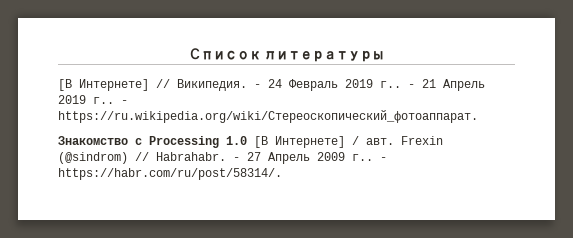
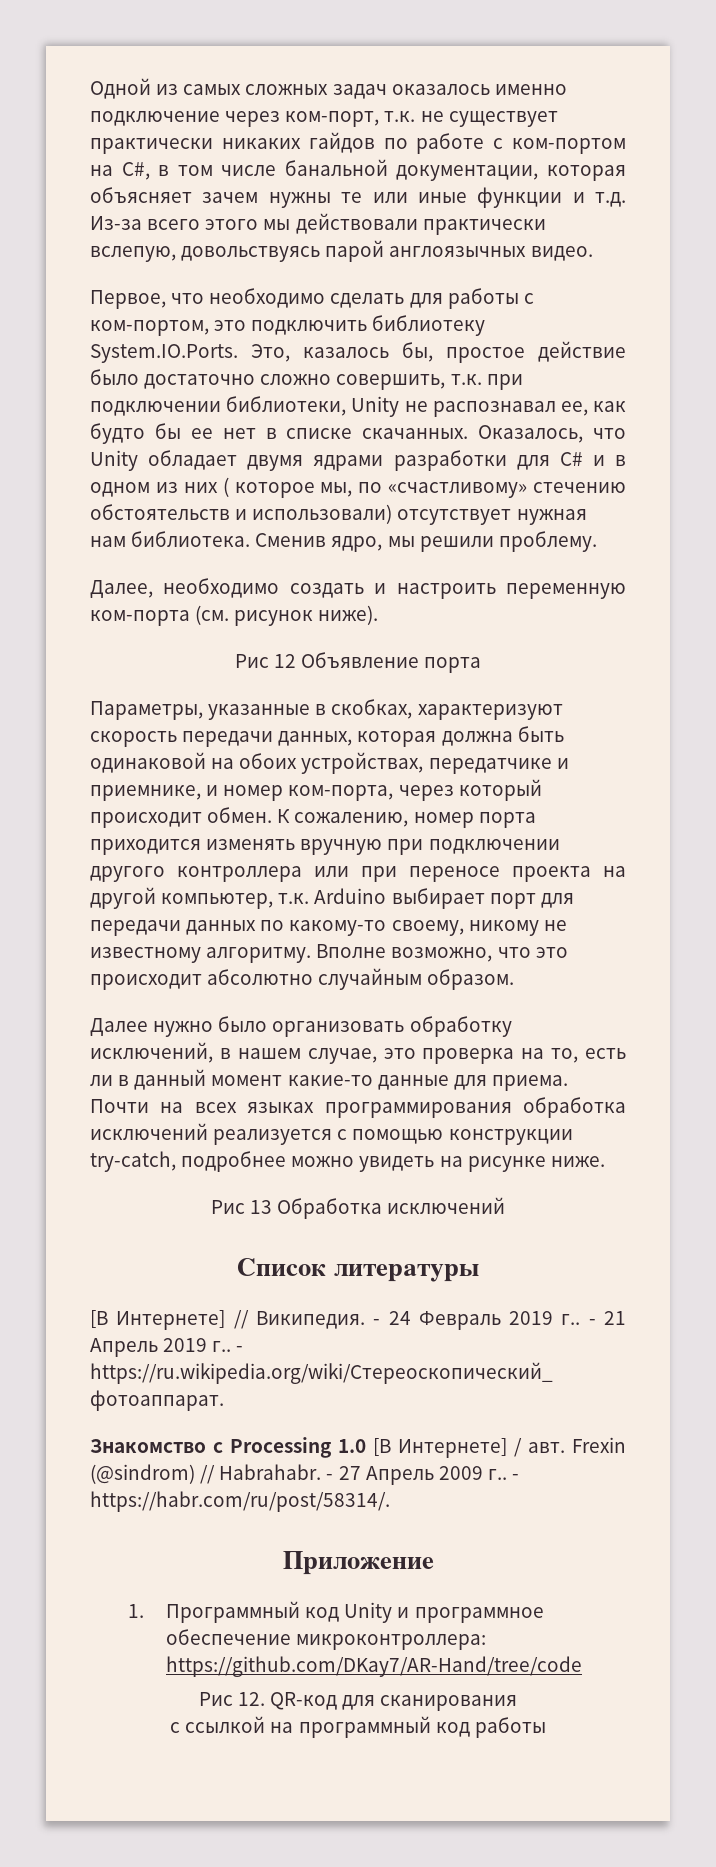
+ Одной из самых сложных задач оказалось именно подключение через ком-порт, т.к. не существует практически никаких гайдов по работе с ком-портом на С#, в том числе банальной документации, которая объясняет зачем нужны те или иные функции и т.д. Из-за всего этого мы действовали практически вслепую, довольствуясь парой англоязычных видео.
+ Первое, что необходимо сделать для работы с ком-портом, это подключить библиотеку System.IO.Ports. Это, казалось бы, простое действие было достаточно сложно совершить, т.к. при подключении библиотеки, Unity не распознавал ее, как будто бы ее нет в списке скачанных. Оказалось, что Unity обладает двумя ядрами разработки для С# и в одном из них ( которое мы, по «счастливому» стечению обстоятельств и использовали) отсутствует нужная нам библиотека. Сменив ядро, мы решили проблему.
+ Далее, необходимо создать и настроить переменную ком-порта (см. рисунок ниже).
+ Рис 12 Объявление порта
+ Параметры, указанные в скобках, характеризуют скорость передачи данных, которая должна быть одинаковой на обоих устройствах, передатчике и приемнике, и номер ком-порта, через который происходит обмен. К сожалению, номер порта приходится изменять вручную при подключении другого контроллера или при переносе проекта на другой компьютер, т.к. Arduino выбирает порт для передачи данных по какому-то своему, никому не известному алгоритму. Вполне возможно, что это происходит абсолютно случайным образом.
+ Далее нужно было организовать обработку исключений, в нашем случае, это проверка на то, есть ли в данный момент какие-то данные для приема. Почти на всех языках программирования обработка исключений реализуется с помощью конструкции try-catch, подробнее можно увидеть на рисунке ниже.
+ Рис 13 Обработка исключений
+ Приложение
+ 1. Программный код Unity и программное обеспечение микроконтроллера: https://github.com/DKay7/AR-Hand/tree/code
+ Рис 12. QR-код для сканирования
+ с ссылкой на программный код работы

